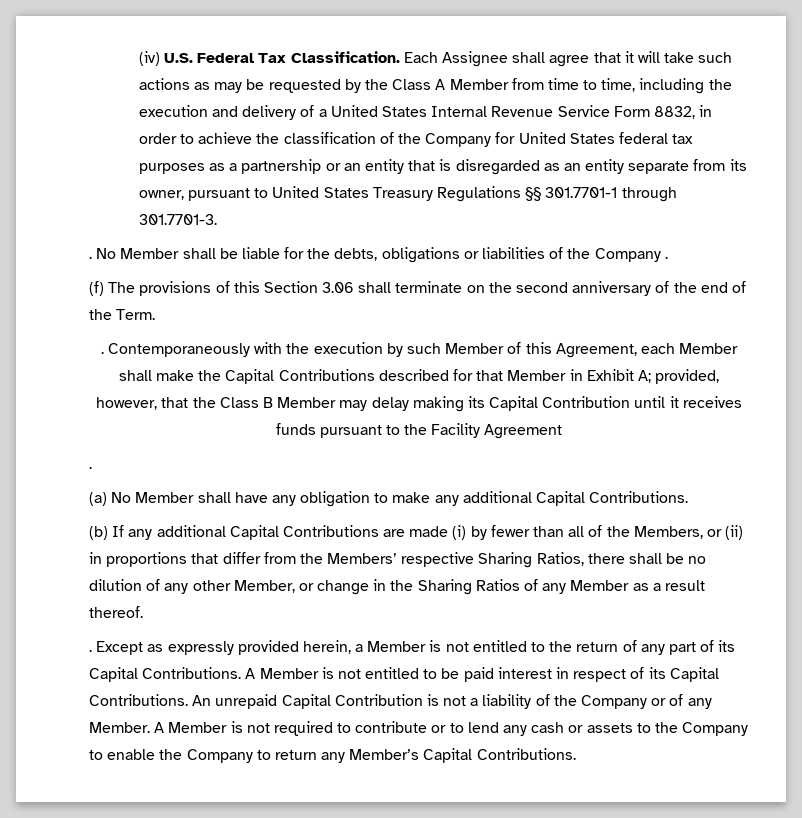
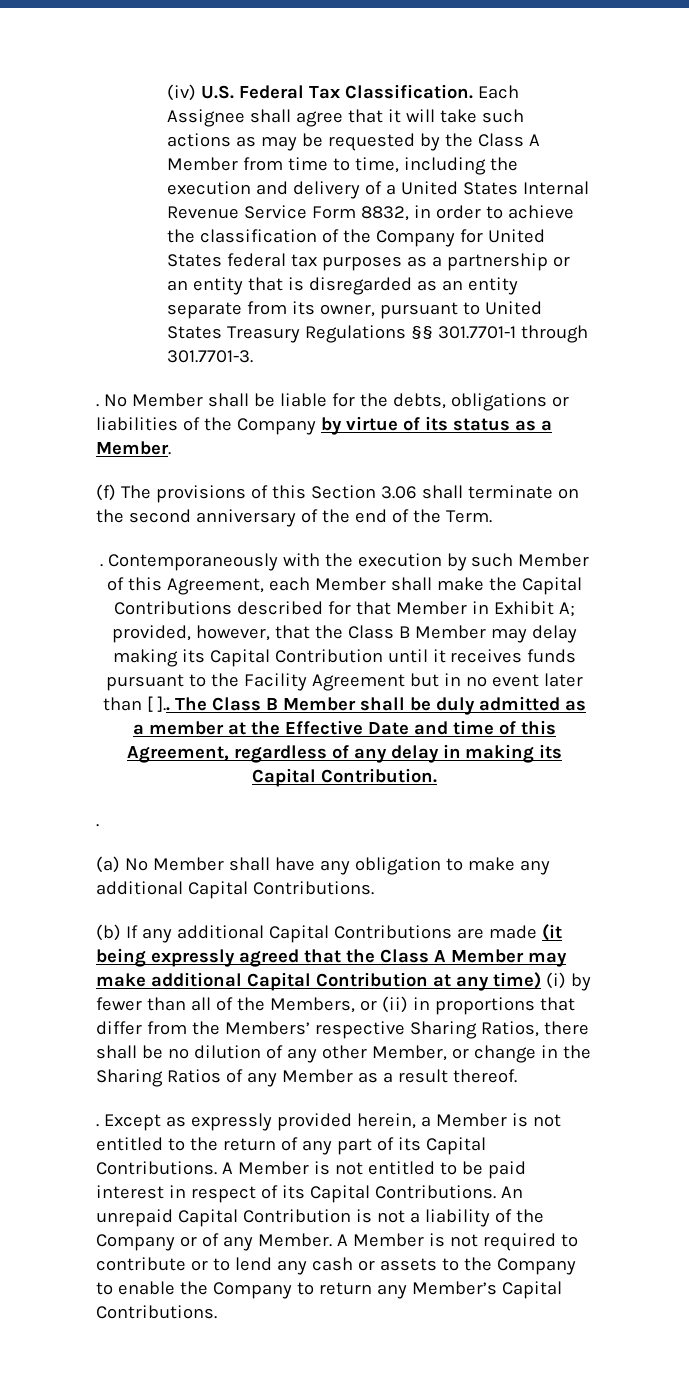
- No Member shall be liable for the debts, obligations or liabilities of the Company .
+ No Member shall be liable for the debts, obligations or liabilities of the Company by virtue of its status as a Member.
- Contemporaneously with the execution by such Member of this Agreement, each Member shall make the Capital Contributions described for that Member in Exhibit A; provided, however, that the Class B Member may delay making its Capital Contribution until it receives funds pursuant to the Facility Agreement
+ Contemporaneously with the execution by such Member of this Agreement, each Member shall make the Capital Contributions described for that Member in Exhibit A; provided, however, that the Class B Member may delay making its Capital Contribution until it receives funds pursuant to the Facility Agreement but in no event later than [ ].. The Class B Member shall be duly admitted as a member at the Effective Date and time of this Agreement, regardless of any delay in making its Capital Contribution.
- (b) If any additional Capital Contributions are made (i) by fewer than all of the Members, or (ii) in proportions that differ from the Members’ respective Sharing Ratios, there shall be no dilution of any other Member, or change in the Sharing Ratios of any Member as a result thereof.
+ (b) If any additional Capital Contributions are made (it being expressly agreed that the Class A Member may make additional Capital Contribution at any time) (i) by fewer than all of the Members, or (ii) in proportions that differ from the Members’ respective Sharing Ratios, there shall be no dilution of any other Member, or change in the Sharing Ratios of any Member as a result thereof.

